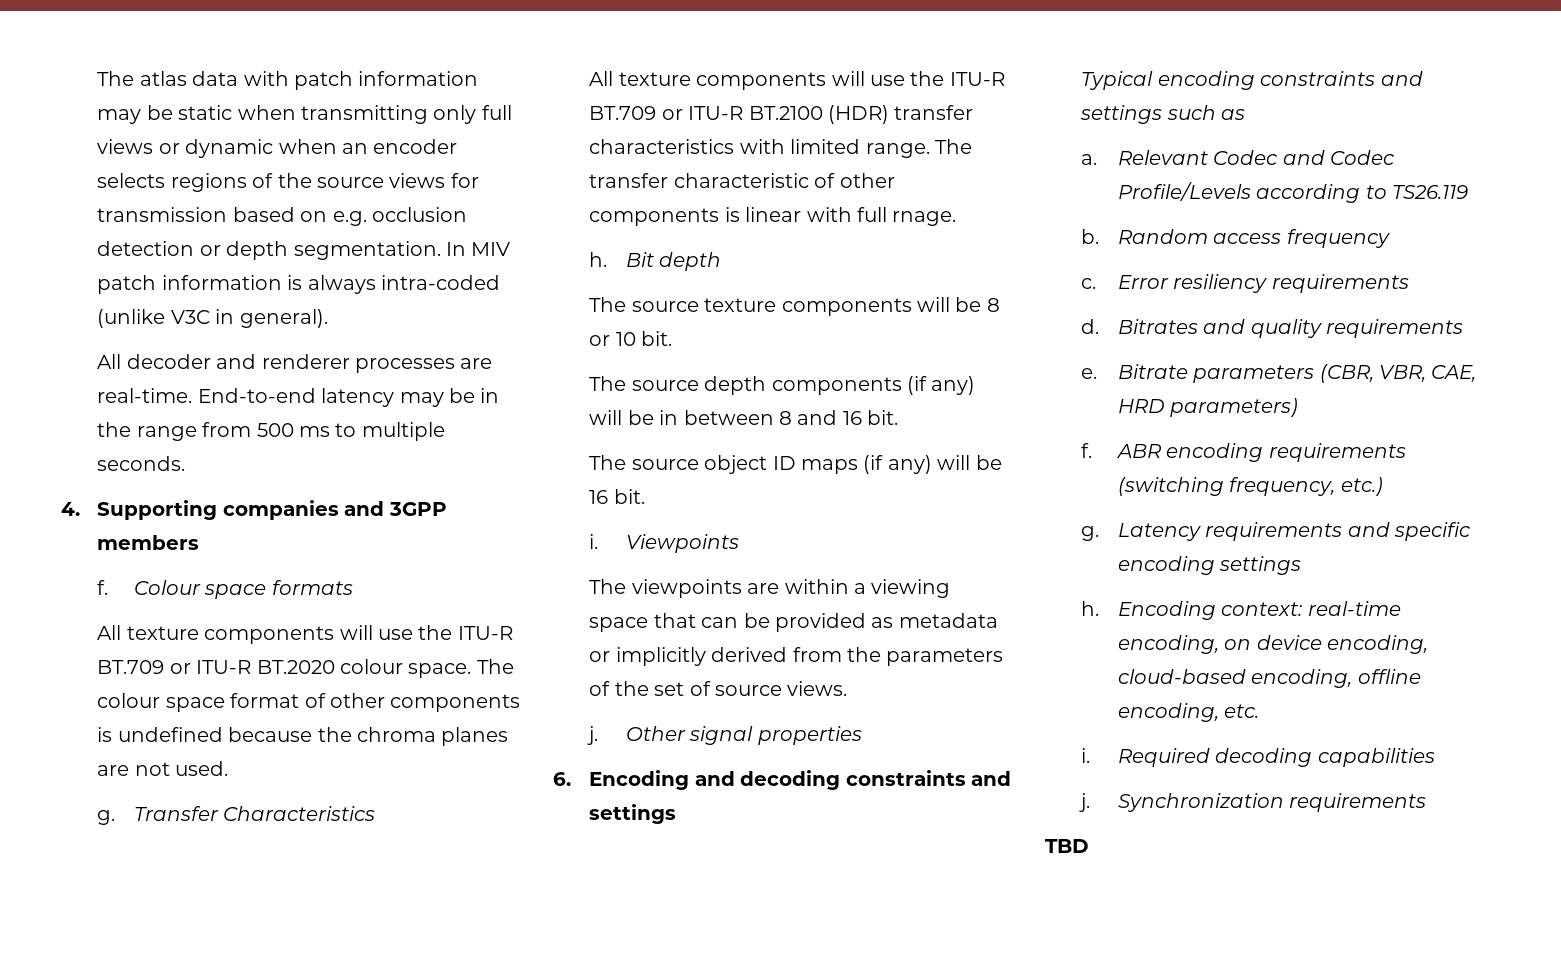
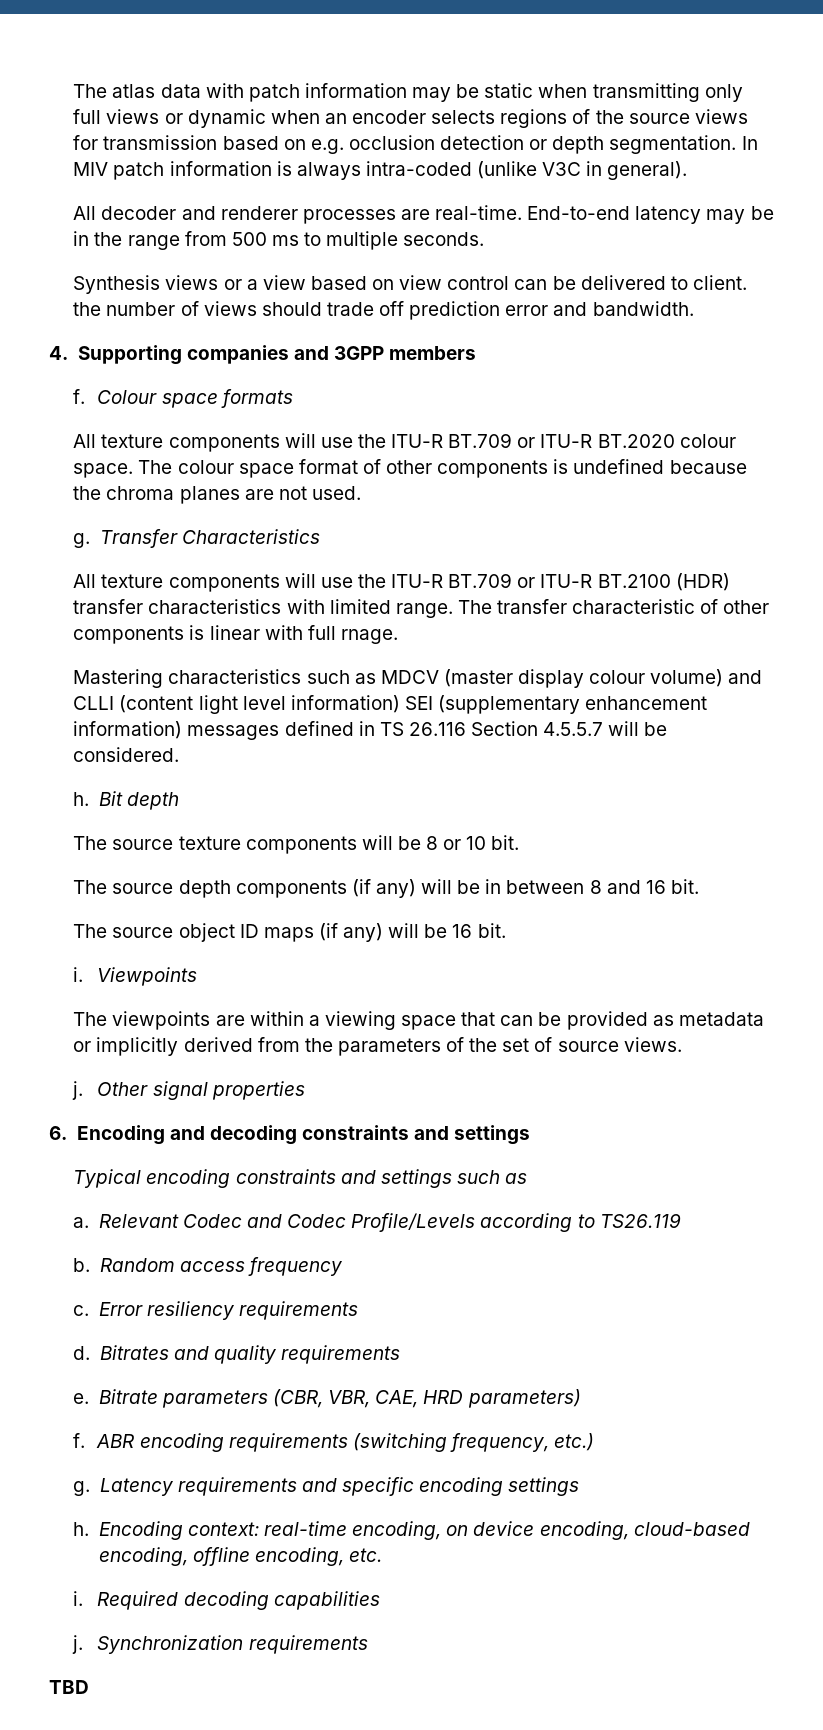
+ Synthesis views or a view based on view control can be delivered to client. the number of views should trade off prediction error and bandwidth.
+ Mastering characteristics such as MDCV (master display colour volume) and CLLI (content light level information) SEI (supplementary enhancement information) messages defined in TS 26.116 Section 4.5.5.7 will be considered.

